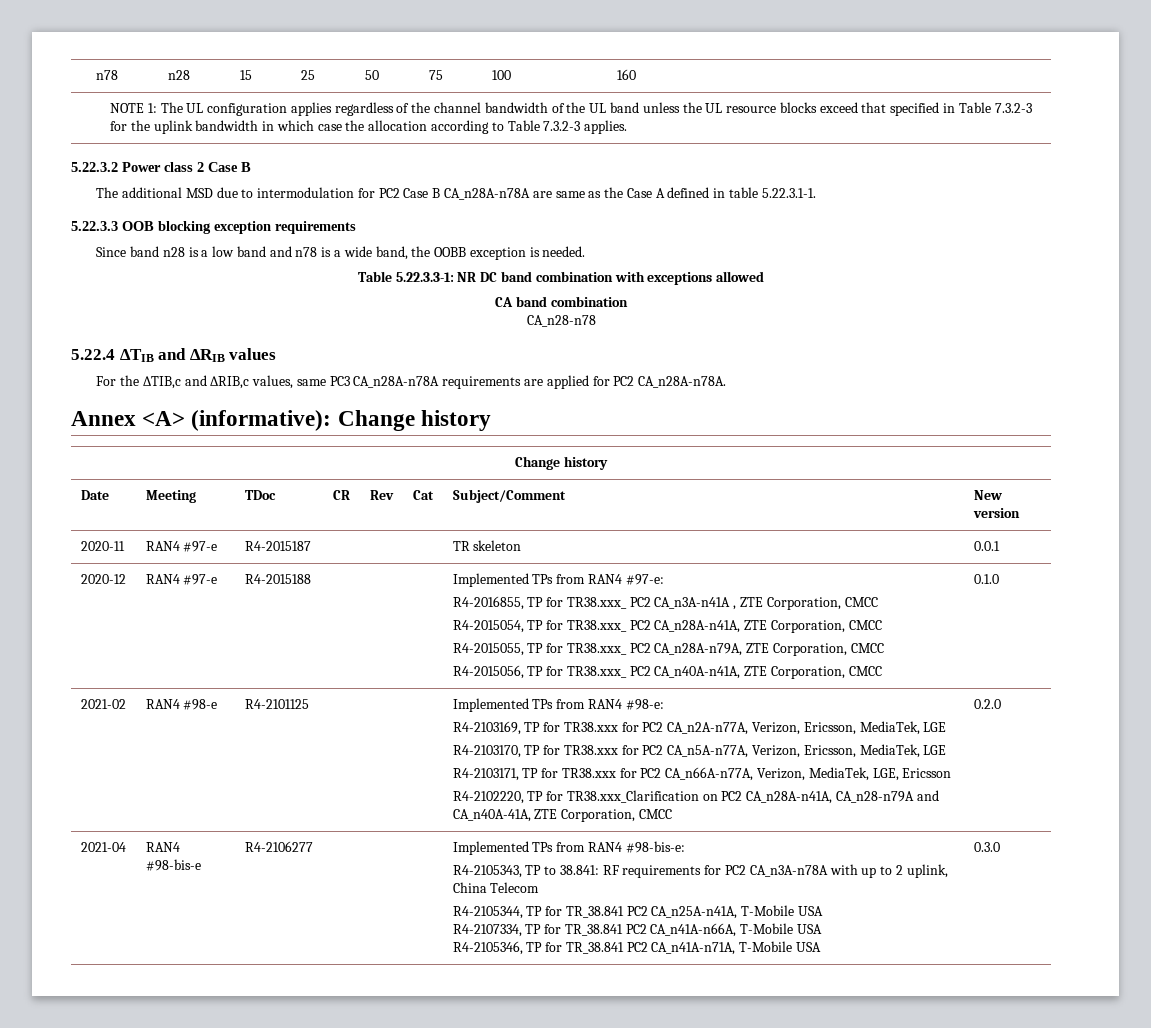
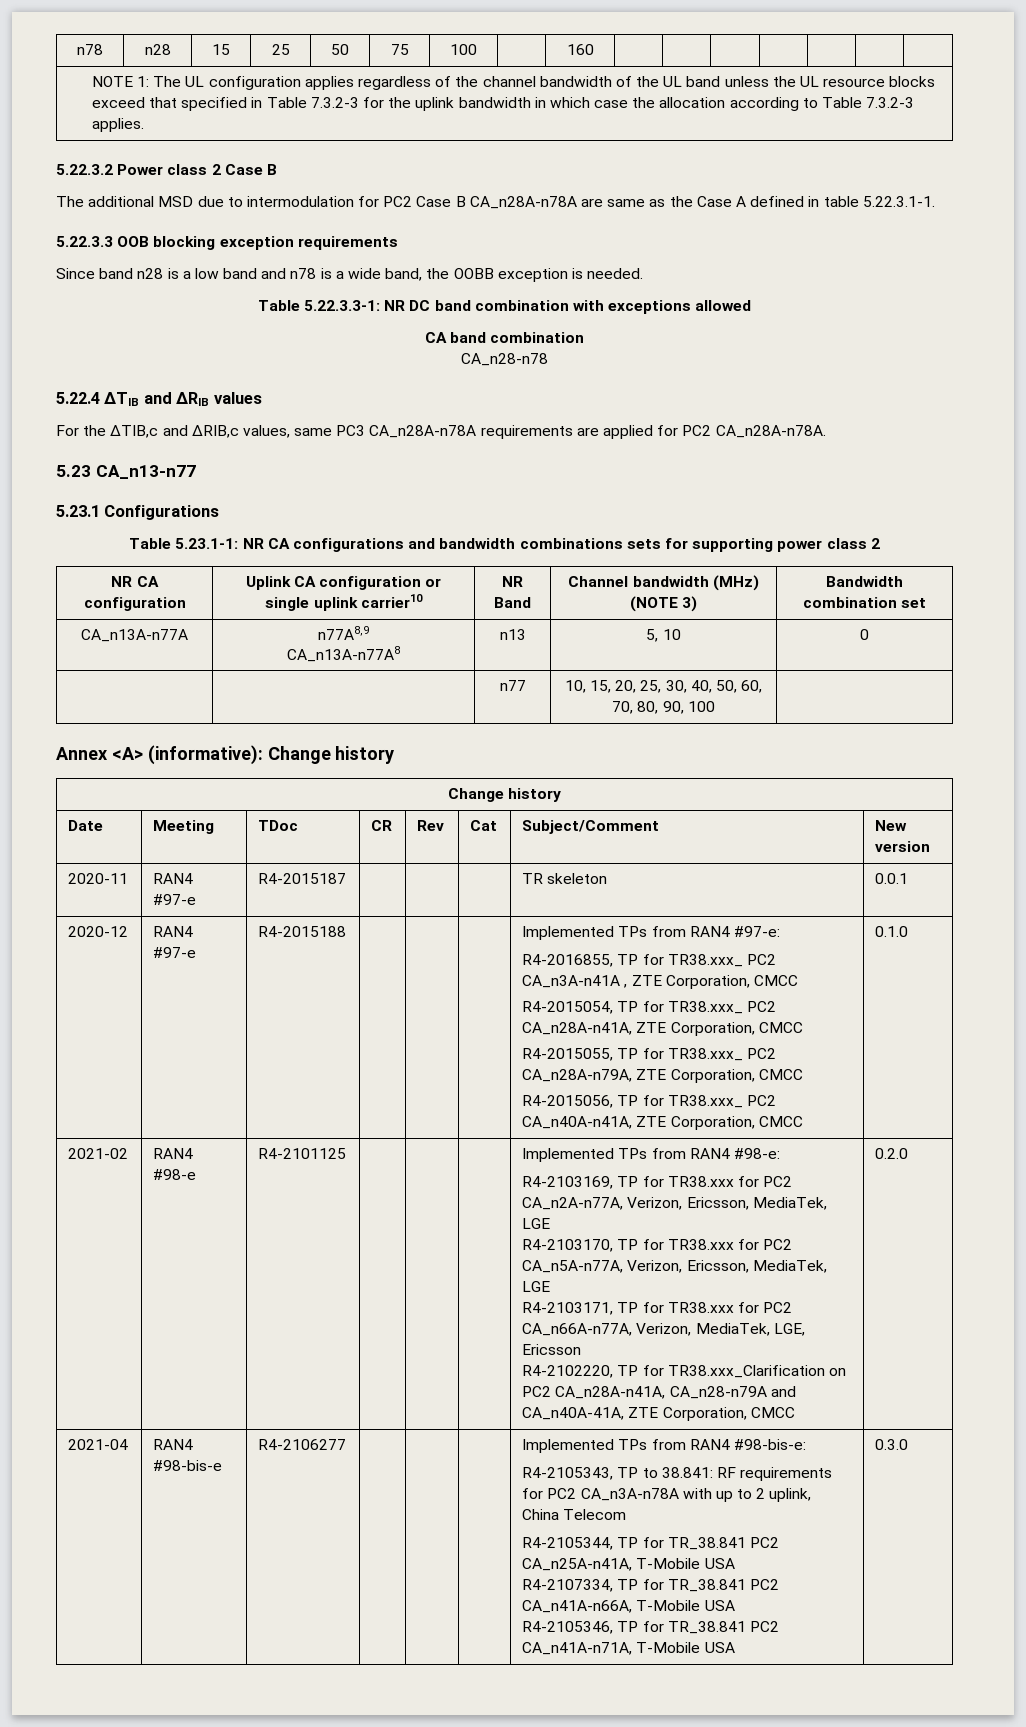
+ 5.23 CA_n13-n77
+ 5.23.1 Configurations
+ Table 5.23.1-1: NR CA configurations and bandwidth combinations sets for supporting power class 2
+ NR CA configuration | Uplink CA configuration or single uplink carrier10 | NR Band | Channel bandwidth (MHz) (NOTE 3) | Bandwidth combination set
+ CA_n13A-n77A | n77A8,9
+ CA_n13A-n77A8 | n13 | 5, 10 | 0
+ | | n77 | 10, 15, 20, 25, 30, 40, 50, 60, 70, 80, 90, 100 |

